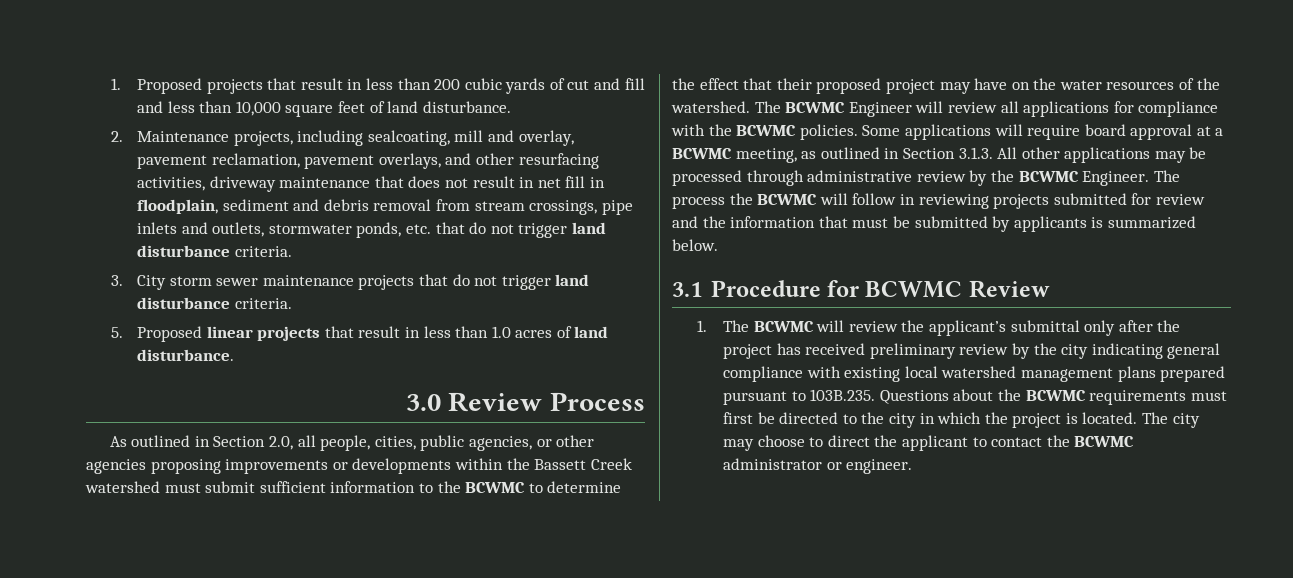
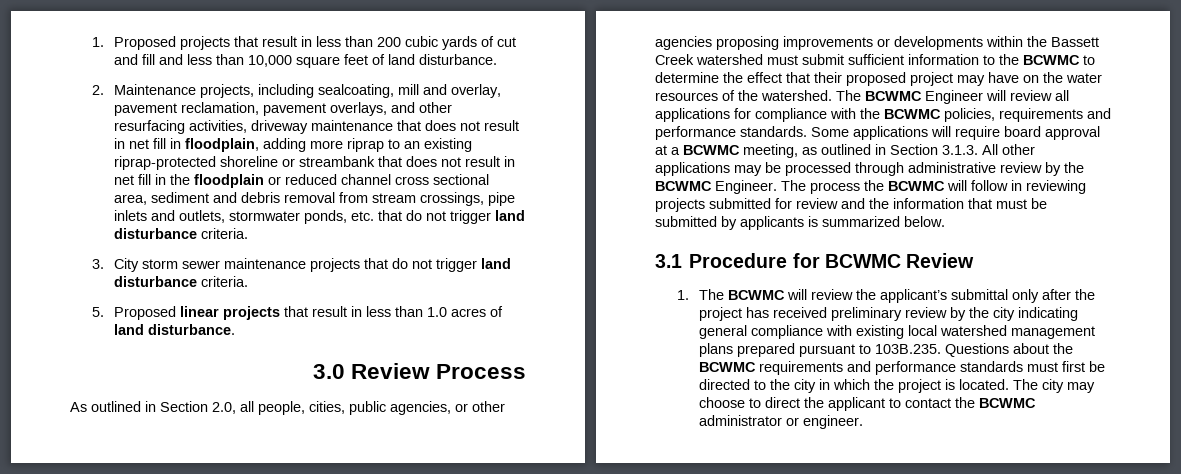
- 2. Maintenance projects, including sealcoating, mill and overlay, pavement reclamation, pavement overlays, and other resurfacing activities, driveway maintenance that does not result in net fill in floodplain, sediment and debris removal from stream crossings, pipe inlets and outlets, stormwater ponds, etc. that do not trigger land disturbance criteria.
+ 2. Maintenance projects, including sealcoating, mill and overlay, pavement reclamation, pavement overlays, and other resurfacing activities, driveway maintenance that does not result in net fill in floodplain, adding more riprap to an existing riprap-protected shoreline or streambank that does not result in net fill in the floodplain or reduced channel cross sectional area, sediment and debris removal from stream crossings, pipe inlets and outlets, stormwater ponds, etc. that do not trigger land disturbance criteria.
- The BCWMC Engineer will review all applications for compliance with the BCWMC policies.
+ The BCWMC Engineer will review all applications for compliance with the BCWMC policies, requirements and performance standards.
- 1. The BCWMC will review the applicant’s submittal only after the project has received preliminary review by the city indicating general compliance with existing local watershed management plans prepared pursuant to 103B.235. Questions about the BCWMC requirements must first be directed to the city in which the project is located.
+ 1. The BCWMC will review the applicant’s submittal only after the project has received preliminary review by the city indicating general compliance with existing local watershed management plans prepared pursuant to 103B.235. Questions about the BCWMC requirements and performance standards must first be directed to the city in which the project is located.

